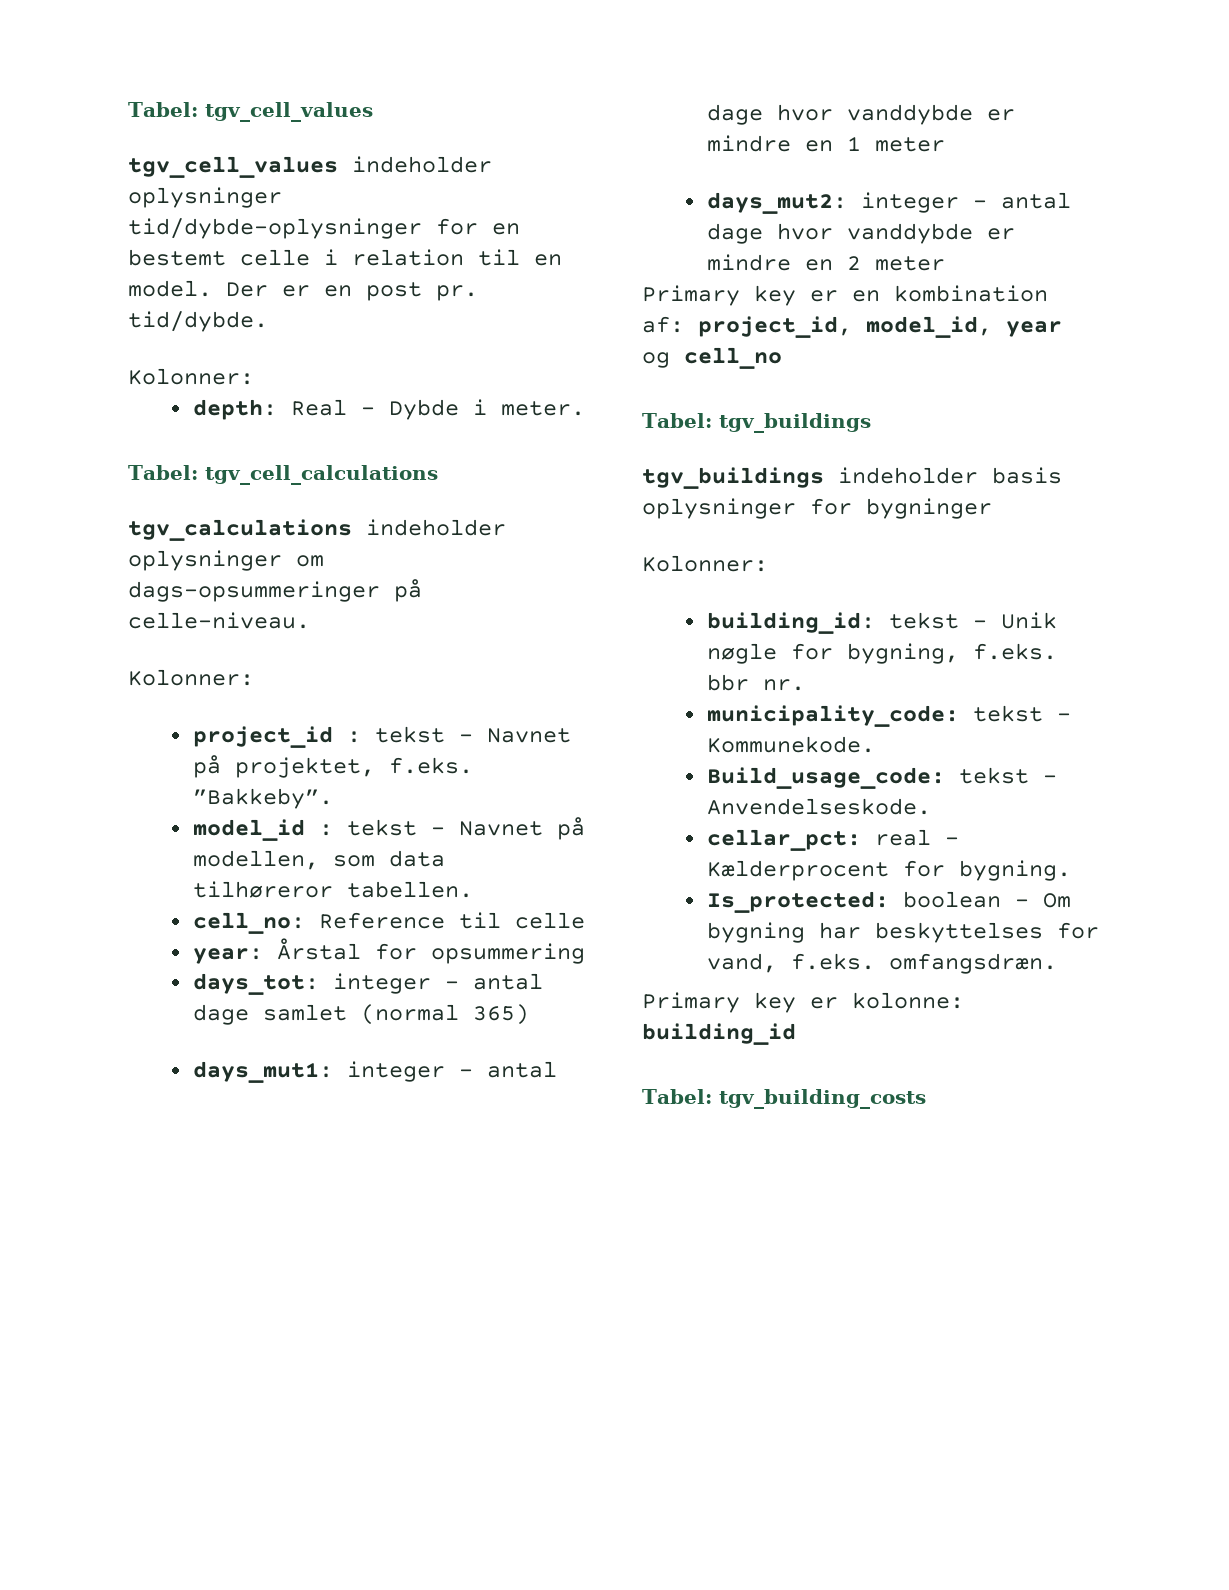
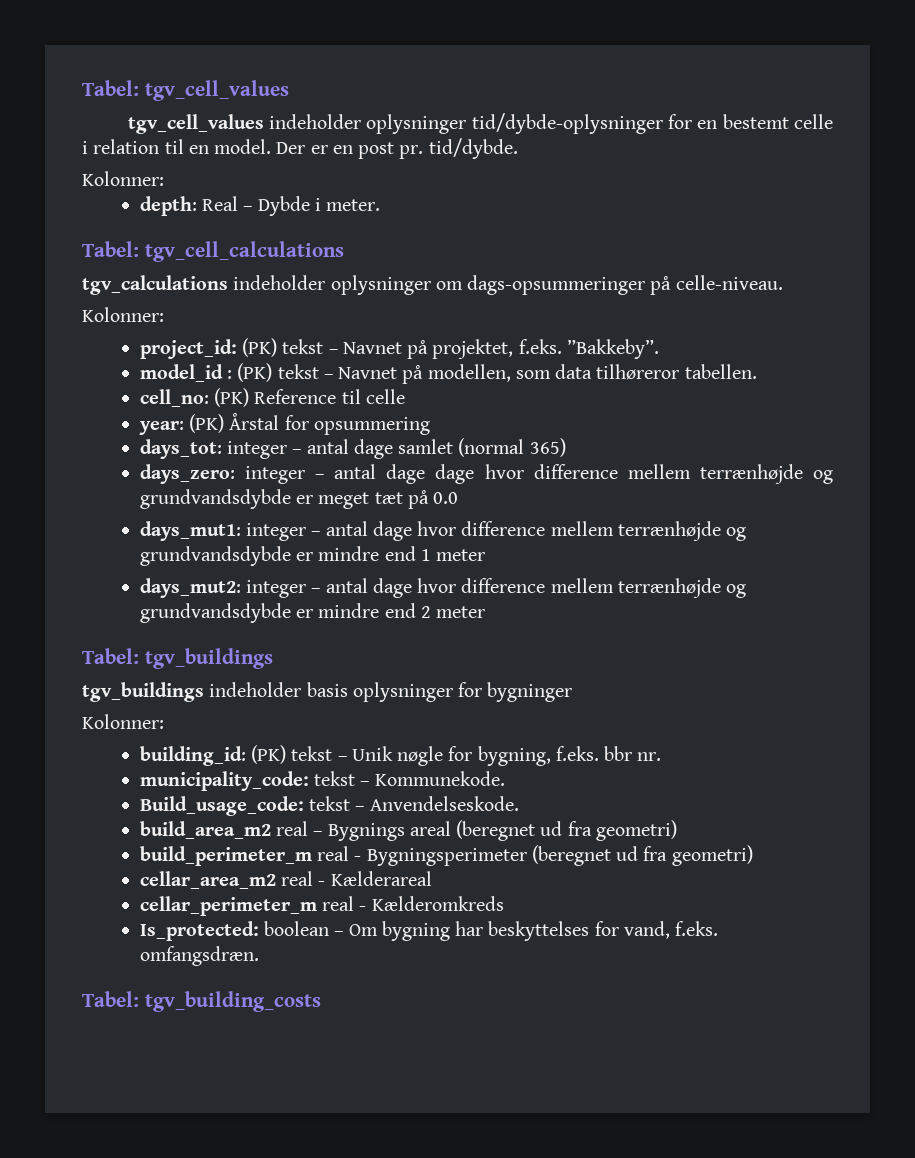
- project_id : tekst – Navnet på projektet, f.eks. ”Bakkeby”.
+ project_id: (PK) tekst – Navnet på projektet, f.eks. ”Bakkeby”.
- model_id : tekst – Navnet på modellen, som data tilhøreror tabellen.
+ model_id : (PK) tekst – Navnet på modellen, som data tilhøreror tabellen.
- cell_no: Reference til celle
+ cell_no: (PK) Reference til celle
- year: Årstal for opsummering
+ year: (PK) Årstal for opsummering
+ days_zero: integer – antal dage dage hvor difference mellem terrænhøjde og grundvandsdybde er meget tæt på 0.0
- days_mut1: integer – antal dage hvor vanddybde er mindre en 1 meter
+ days_mut1: integer – antal dage hvor difference mellem terrænhøjde og grundvandsdybde er mindre end 1 meter
- days_mut2: integer – antal dage hvor vanddybde er mindre en 2 meter
+ days_mut2: integer – antal dage hvor difference mellem terrænhøjde og grundvandsdybde er mindre end 2 meter
- Primary key er en kombination af: project_id, model_id, year og cell_no
- building_id: tekst – Unik nøgle for bygning, f.eks. bbr nr.
+ building_id: (PK) tekst – Unik nøgle for bygning, f.eks. bbr nr.
- cellar_pct: real – Kælderprocent for bygning.
+ build_area_m2 real – Bygnings areal (beregnet ud fra geometri)
+ build_perimeter_m real - Bygningsperimeter (beregnet ud fra geometri)
+ cellar_area_m2 real - Kælderareal
+ cellar_perimeter_m real - Kælderomkreds
- Primary key er kolonne: building_id

